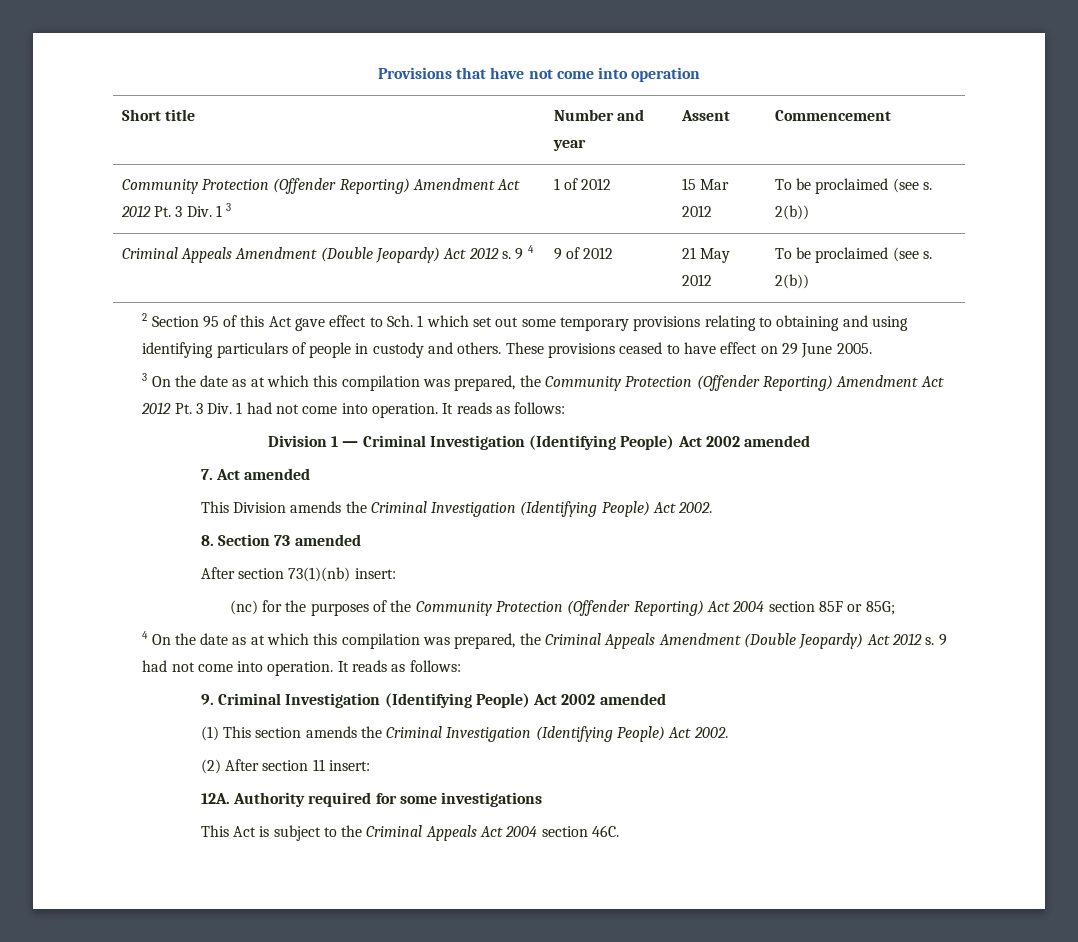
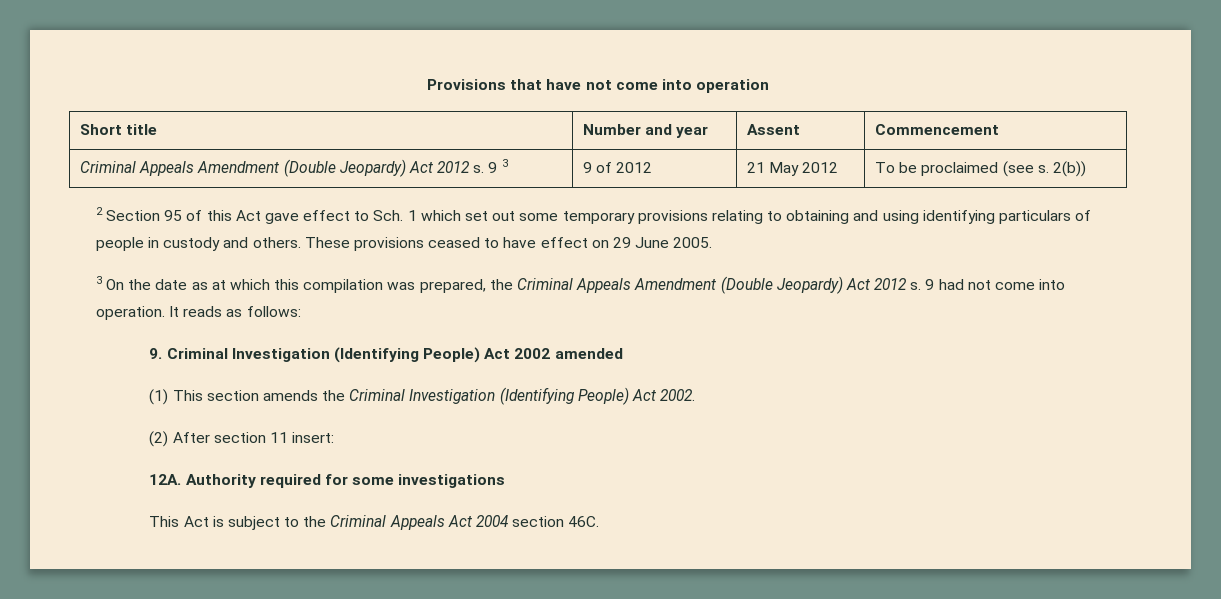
- Community Protection (Offender Reporting) Amendment Act 2012 Pt. 3 Div. 1 3 | 1 of 2012 | 15 Mar 2012 | To be proclaimed (see s. 2(b))
- Criminal Appeals Amendment (Double Jeopardy) Act 2012 s. 9 4 | 9 of 2012 | 21 May 2012 | To be proclaimed (see s. 2(b))
+ Criminal Appeals Amendment (Double Jeopardy) Act 2012 s. 9 3 | 9 of 2012 | 21 May 2012 | To be proclaimed (see s. 2(b))
- 3 On the date as at which this compilation was prepared, the Community Protection (Offender Reporting) Amendment Act 2012 Pt. 3 Div. 1 had not come into operation. It reads as follows:
- Division 1 — Criminal Investigation (Identifying People) Act 2002 amended
- 7. Act amended
- This Division amends the Criminal Investigation (Identifying People) Act 2002.
- 8. Section 73 amended
- After section 73(1)(nb) insert:
- (nc) for the purposes of the Community Protection (Offender Reporting) Act 2004 section 85F or 85G;
- 4 On the date as at which this compilation was prepared, the Criminal Appeals Amendment (Double Jeopardy) Act 2012 s.
+ 3 On the date as at which this compilation was prepared, the Criminal Appeals Amendment (Double Jeopardy) Act 2012 s.

